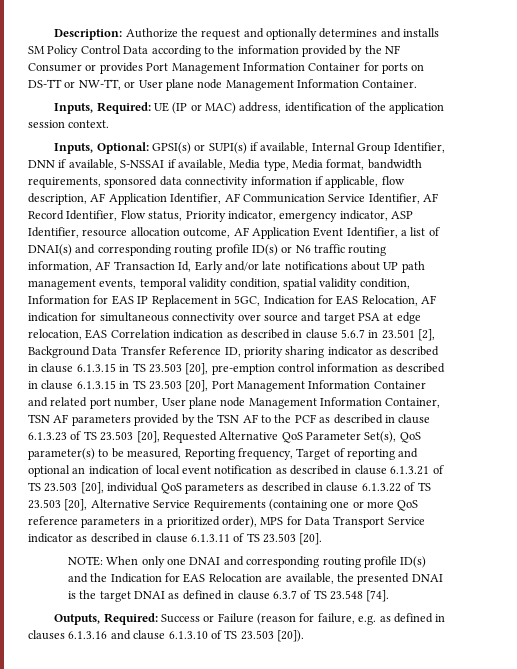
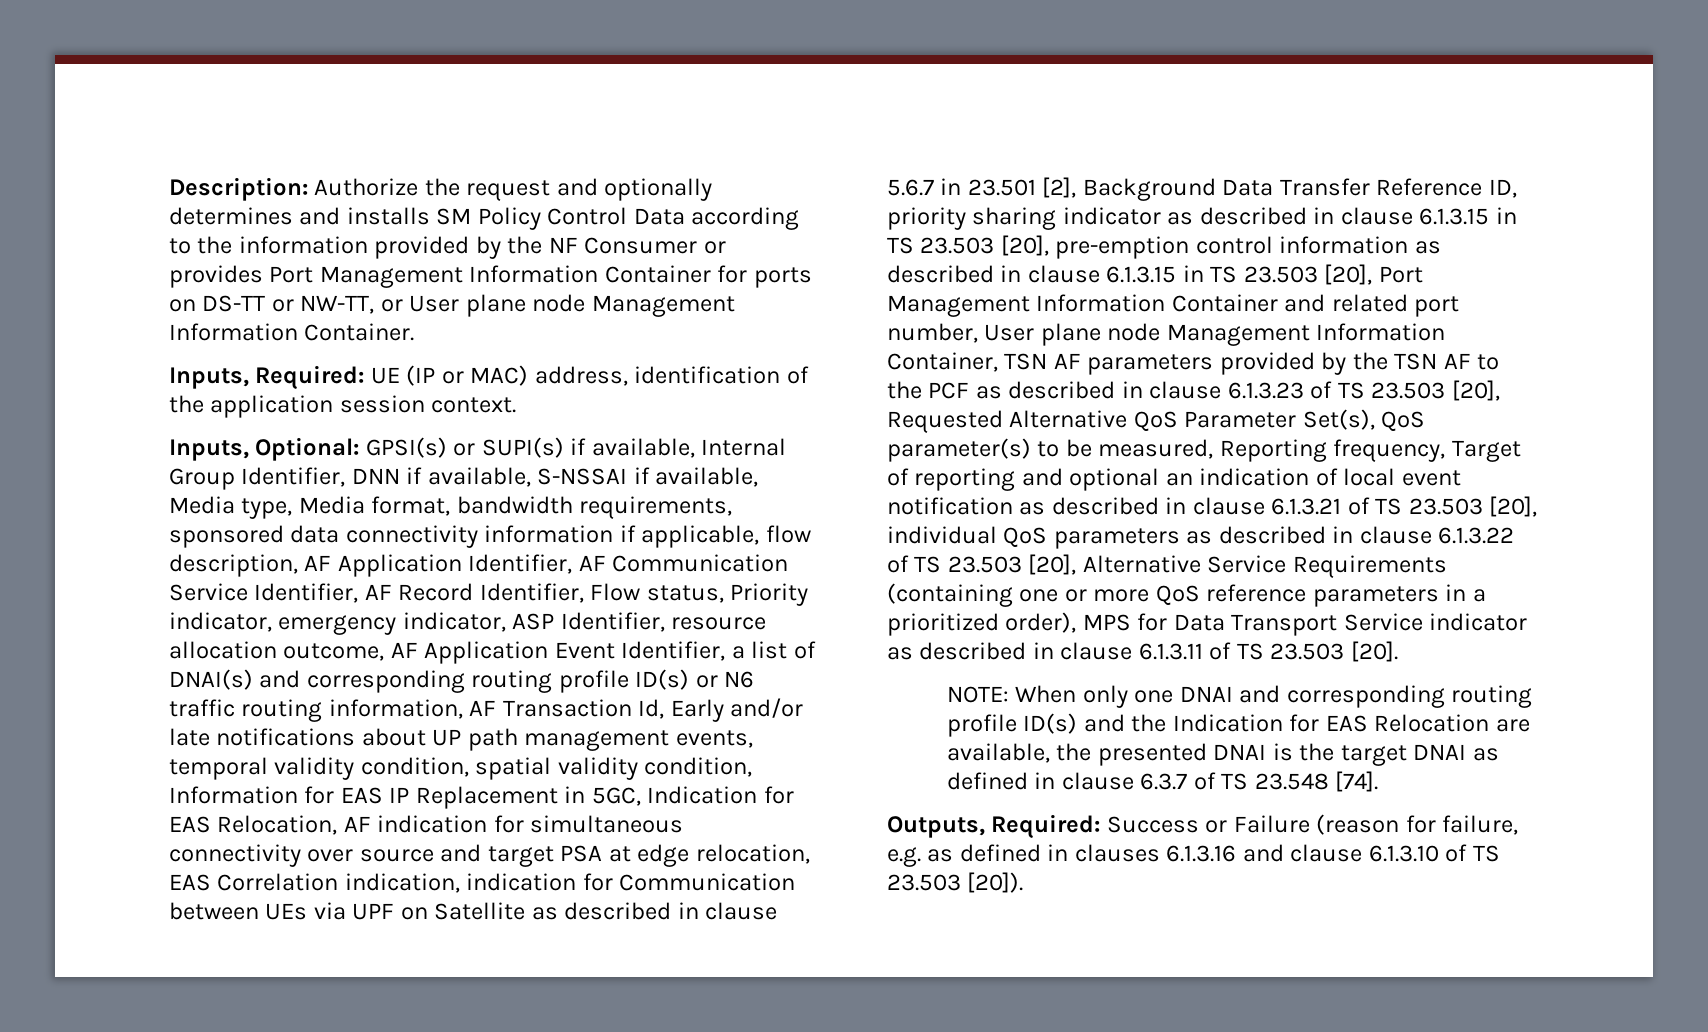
- GPSI(s) or SUPI(s) if available, Internal Group Identifier, DNN if available, S-NSSAI if available, Media type, Media format, bandwidth requirements, sponsored data connectivity information if applicable, flow description, AF Application Identifier, AF Communication Service Identifier, AF Record Identifier, Flow status, Priority indicator, emergency indicator, ASP Identifier, resource allocation outcome, AF Application Event Identifier, a list of DNAI(s) and corresponding routing profile ID(s) or N6 traffic routing information, AF Transaction Id, Early and/or late notifications about UP path management events, temporal validity condition, spatial validity condition, Information for EAS IP Replacement in 5GC, Indication for EAS Relocation, AF indication for simultaneous connectivity over source and target PSA at edge relocation, EAS Correlation indication as described in clause 5.6.7 in 23.501 [2], Background Data Transfer Reference ID, priority sharing indicator as described in clause 6.1.3.15 in TS 23.503 [20], pre-emption control information as described in clause 6.1.3.15 in TS 23.503 [20], Port Management Information Container and related port number, User plane node Management Information Container, TSN AF parameters provided by the TSN AF to the PCF as described in clause 6.1.3.23 of TS 23.503 [20], Requested Alternative QoS Parameter Set(s), QoS parameter(s) to be measured, Reporting frequency, Target of reporting and optional an indication of local event notification as described in clause 6.1.3.21 of TS 23.503 [20], individual QoS parameters as described in clause 6.1.3.22 of TS 23.503 [20], Alternative Service Requirements (containing one or more QoS reference parameters in a prioritized order), MPS for Data Transport Service indicator as described in clause 6.1.3.11 of TS 23.503 [20].
+ GPSI(s) or SUPI(s) if available, Internal Group Identifier, DNN if available, S-NSSAI if available, Media type, Media format, bandwidth requirements, sponsored data connectivity information if applicable, flow description, AF Application Identifier, AF Communication Service Identifier, AF Record Identifier, Flow status, Priority indicator, emergency indicator, ASP Identifier, resource allocation outcome, AF Application Event Identifier, a list of DNAI(s) and corresponding routing profile ID(s) or N6 traffic routing information, AF Transaction Id, Early and/or late notifications about UP path management events, temporal validity condition, spatial validity condition, Information for EAS IP Replacement in 5GC, Indication for EAS Relocation, AF indication for simultaneous connectivity over source and target PSA at edge relocation, EAS Correlation indication, indication for Communication between UEs via UPF on Satellite as described in clause 5.6.7 in 23.501 [2], Background Data Transfer Reference ID, priority sharing indicator as described in clause 6.1.3.15 in TS 23.503 [20], pre-emption control information as described in clause 6.1.3.15 in TS 23.503 [20], Port Management Information Container and related port number, User plane node Management Information Container, TSN AF parameters provided by the TSN AF to the PCF as described in clause 6.1.3.23 of TS 23.503 [20], Requested Alternative QoS Parameter Set(s), QoS parameter(s) to be measured, Reporting frequency, Target of reporting and optional an indication of local event notification as described in clause 6.1.3.21 of TS 23.503 [20], individual QoS parameters as described in clause 6.1.3.22 of TS 23.503 [20], Alternative Service Requirements (containing one or more QoS reference parameters in a prioritized order), MPS for Data Transport Service indicator as described in clause 6.1.3.11 of TS 23.503 [20].

